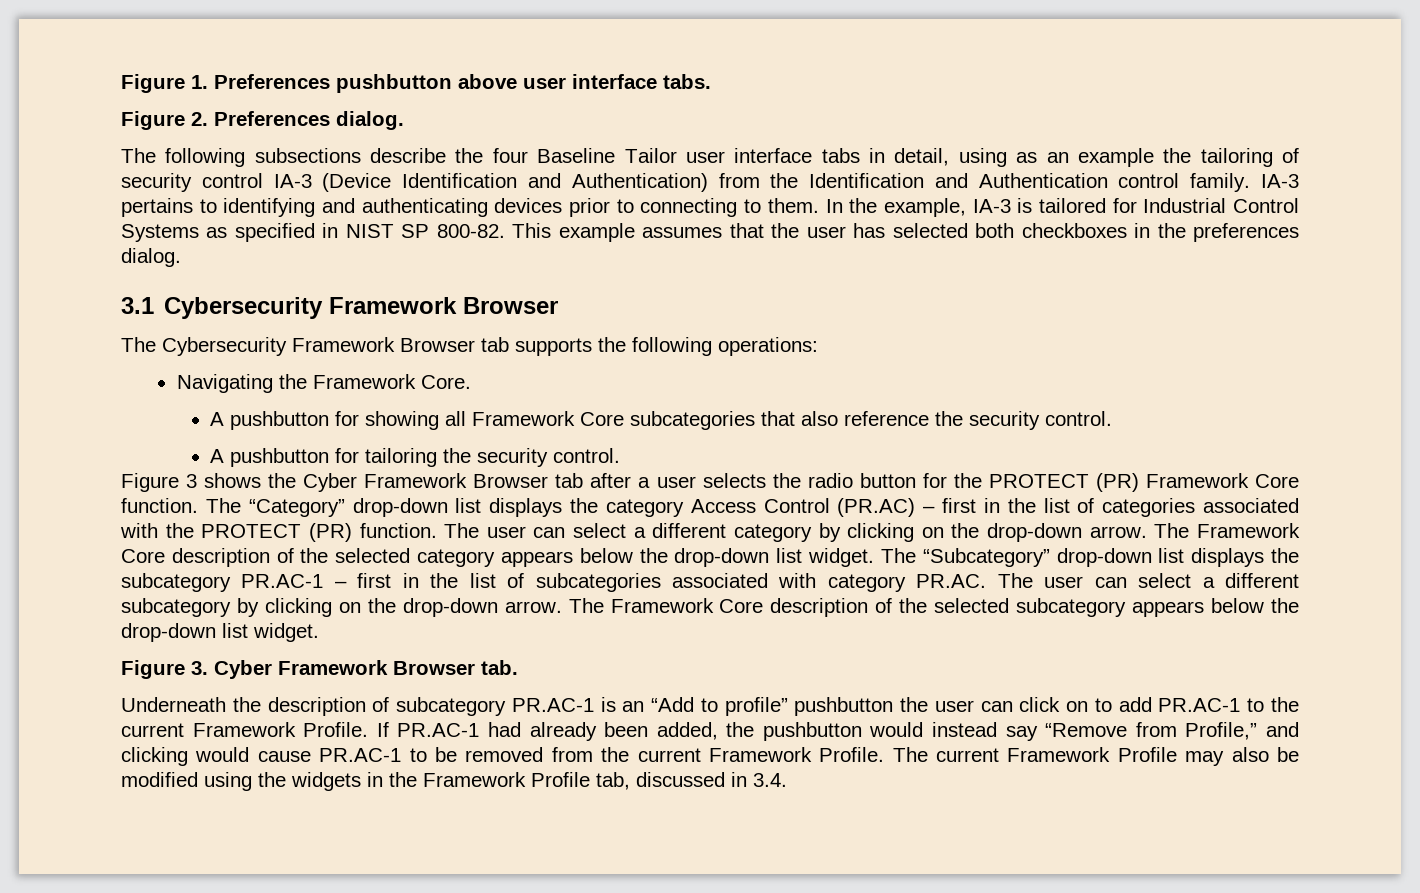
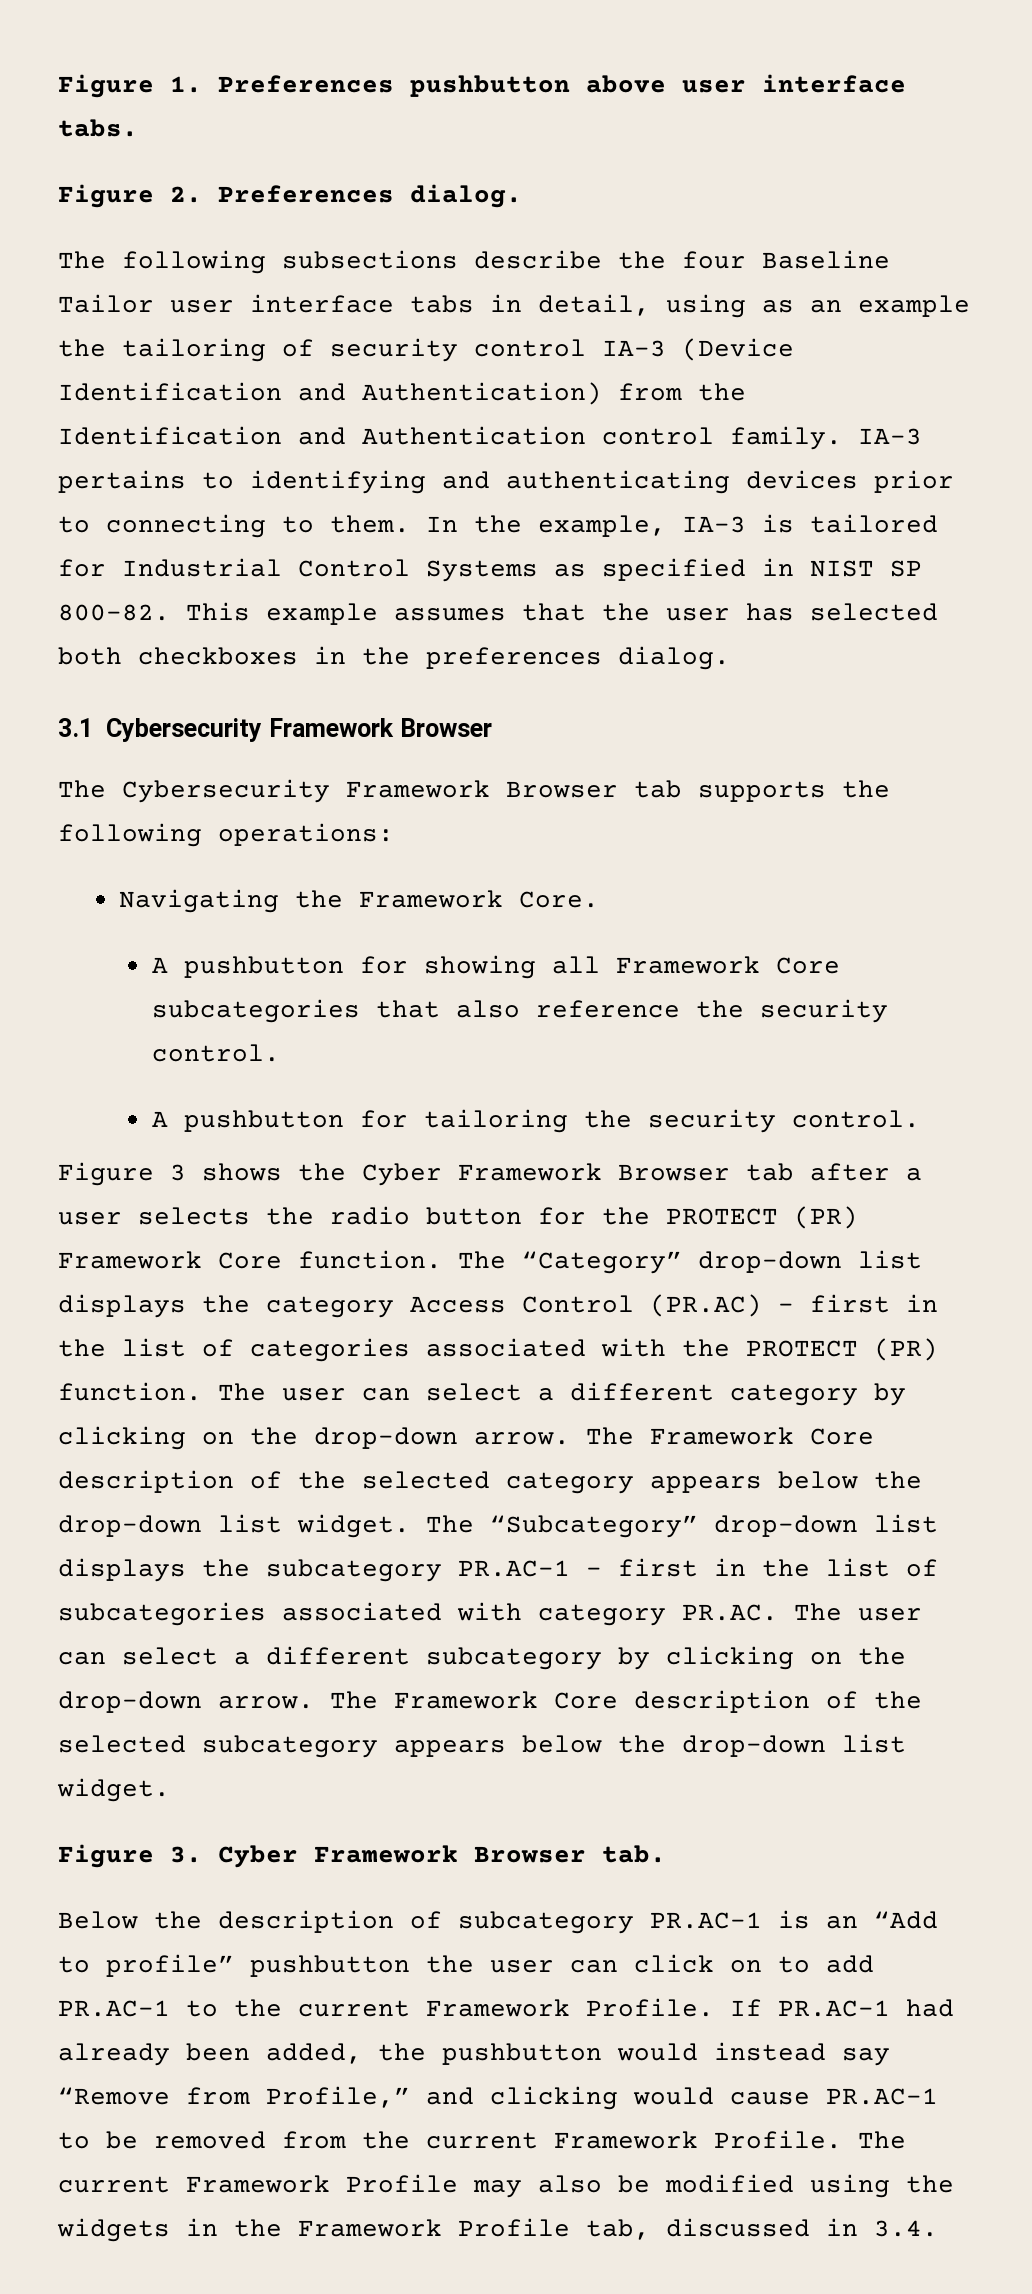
- Underneath the description of subcategory PR.AC-1 is an “Add to profile” pushbutton the user can click on to add PR.AC-1 to the current Framework Profile.
+ Below the description of subcategory PR.AC-1 is an “Add to profile” pushbutton the user can click on to add PR.AC-1 to the current Framework Profile.

